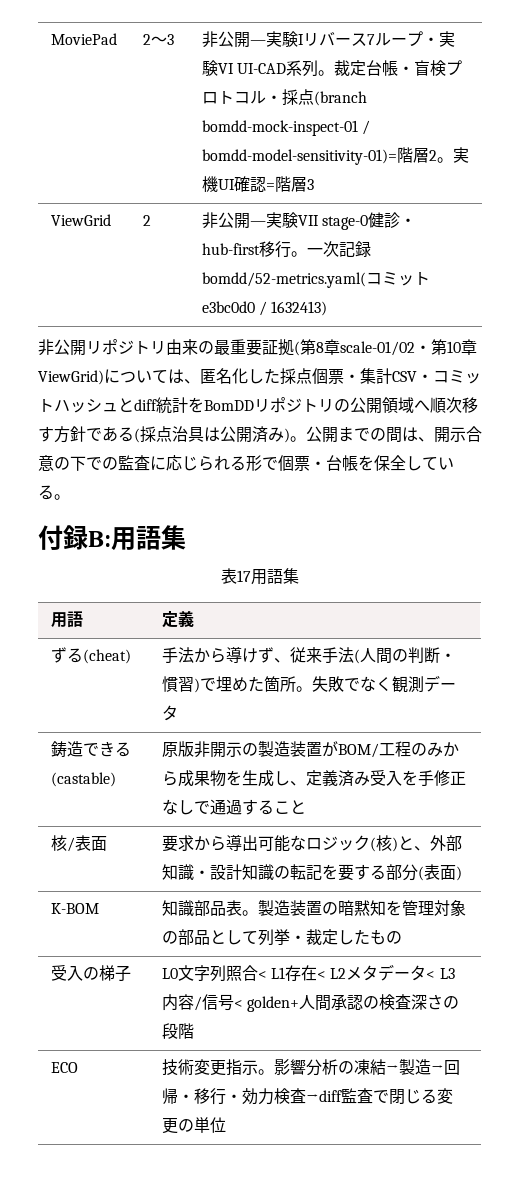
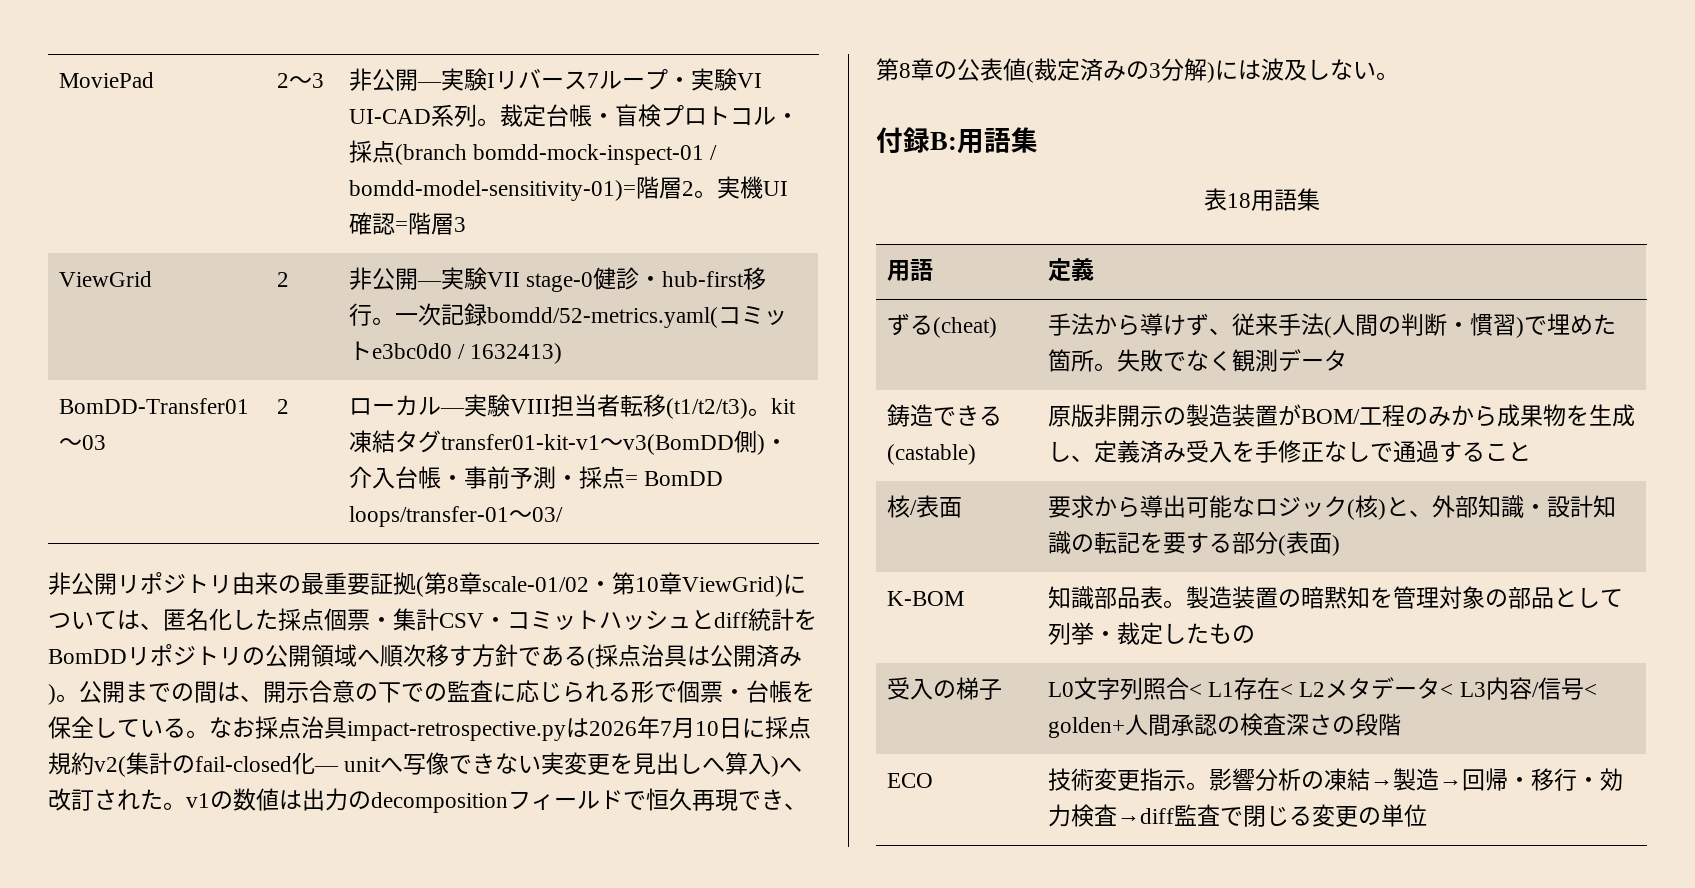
+ BomDD-Transfer01〜03 | 2 | ローカル―実験VIII担当者転移(t1/t2/t3)。kit凍結タグtransfer01-kit-v1〜v3(BomDD側)・介入台帳・事前予測・採点= BomDD loops/transfer-01〜03/
+ なお採点治具impact-retrospective.pyは2026年7月10日に採点規約v2(集計のfail-closed化― unitへ写像できない実変更を見出しへ算入)へ改訂された。v1の数値は出力のdecompositionフィールドで恒久再現でき、第8章の公表値(裁定済みの3分解)には波及しない。
- 表17用語集
+ 表18用語集

